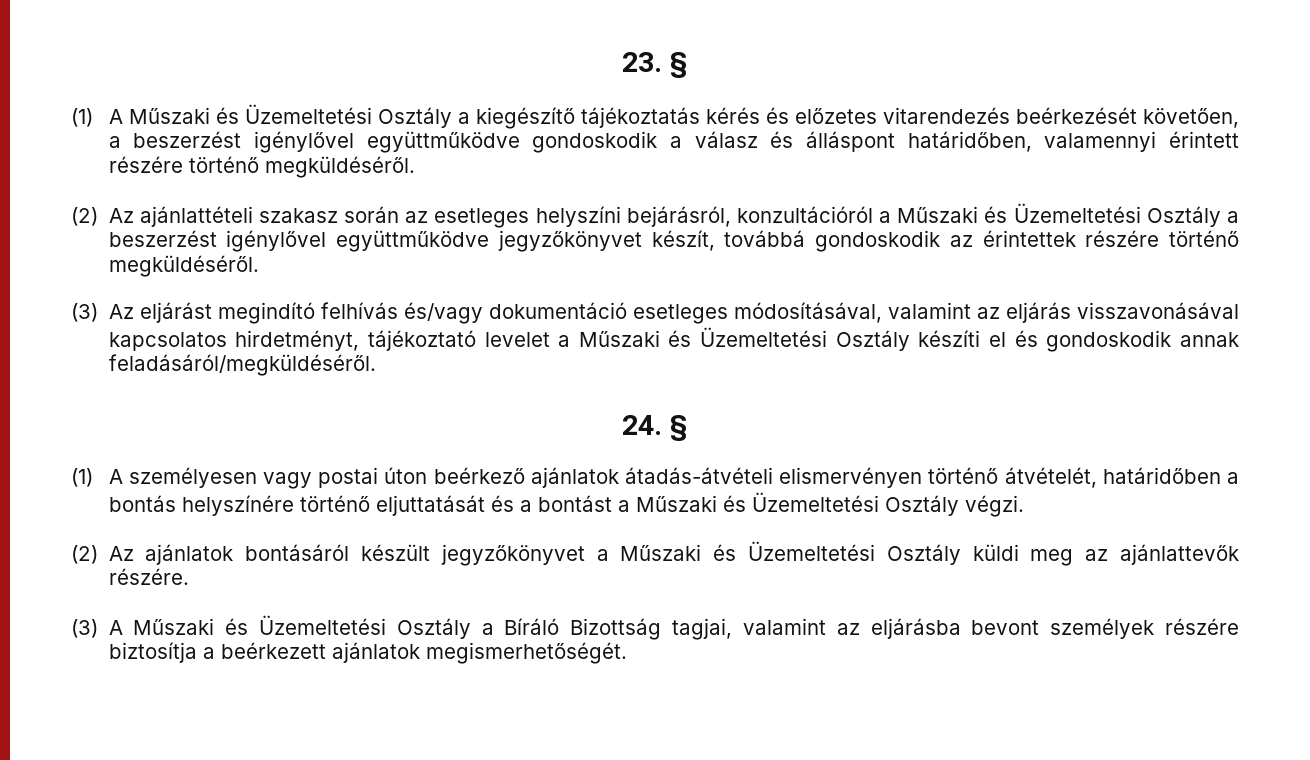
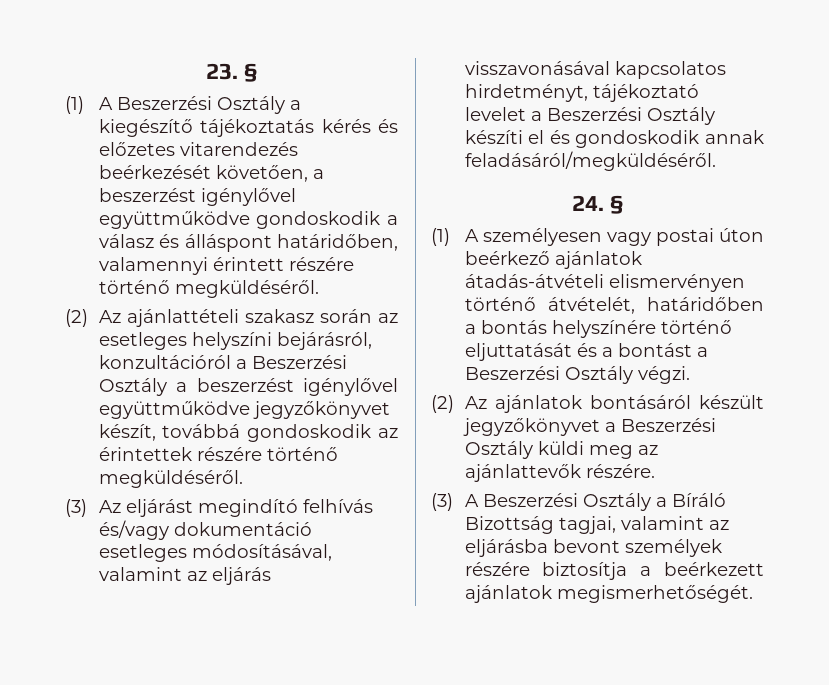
- (1) A Műszaki és Üzemeltetési Osztály a kiegészítő tájékoztatás kérés és előzetes vitarendezés beérkezését követően, a beszerzést igénylővel együttműködve gondoskodik a válasz és álláspont határidőben, valamennyi érintett részére történő megküldéséről.
+ (1) A Beszerzési Osztály a kiegészítő tájékoztatás kérés és előzetes vitarendezés beérkezését követően, a beszerzést igénylővel együttműködve gondoskodik a válasz és álláspont határidőben, valamennyi érintett részére történő megküldéséről.
- (2) Az ajánlattételi szakasz során az esetleges helyszíni bejárásról, konzultációról a Műszaki és Üzemeltetési Osztály a beszerzést igénylővel együttműködve jegyzőkönyvet készít, továbbá gondoskodik az érintettek részére történő megküldéséről.
+ (2) Az ajánlattételi szakasz során az esetleges helyszíni bejárásról, konzultációról a Beszerzési Osztály a beszerzést igénylővel együttműködve jegyzőkönyvet készít, továbbá gondoskodik az érintettek részére történő megküldéséről.
- (3) Az eljárást megindító felhívás és/vagy dokumentáció esetleges módosításával, valamint az eljárás visszavonásával kapcsolatos hirdetményt, tájékoztató levelet a Műszaki és Üzemeltetési Osztály készíti el és gondoskodik annak feladásáról/megküldéséről.
+ (3) Az eljárást megindító felhívás és/vagy dokumentáció esetleges módosításával, valamint az eljárás visszavonásával kapcsolatos hirdetményt, tájékoztató levelet a Beszerzési Osztály készíti el és gondoskodik annak feladásáról/megküldéséről.
- (1) A személyesen vagy postai úton beérkező ajánlatok átadás-átvételi elismervényen történő átvételét, határidőben a bontás helyszínére történő eljuttatását és a bontást a Műszaki és Üzemeltetési Osztály végzi.
+ (1) A személyesen vagy postai úton beérkező ajánlatok átadás-átvételi elismervényen történő átvételét, határidőben a bontás helyszínére történő eljuttatását és a bontást a Beszerzési Osztály végzi.
- (2) Az ajánlatok bontásáról készült jegyzőkönyvet a Műszaki és Üzemeltetési Osztály küldi meg az ajánlattevők részére.
+ (2) Az ajánlatok bontásáról készült jegyzőkönyvet a Beszerzési Osztály küldi meg az ajánlattevők részére.
- (3) A Műszaki és Üzemeltetési Osztály a Bíráló Bizottság tagjai, valamint az eljárásba bevont személyek részére biztosítja a beérkezett ajánlatok megismerhetőségét.
+ (3) A Beszerzési Osztály a Bíráló Bizottság tagjai, valamint az eljárásba bevont személyek részére biztosítja a beérkezett ajánlatok megismerhetőségét.

